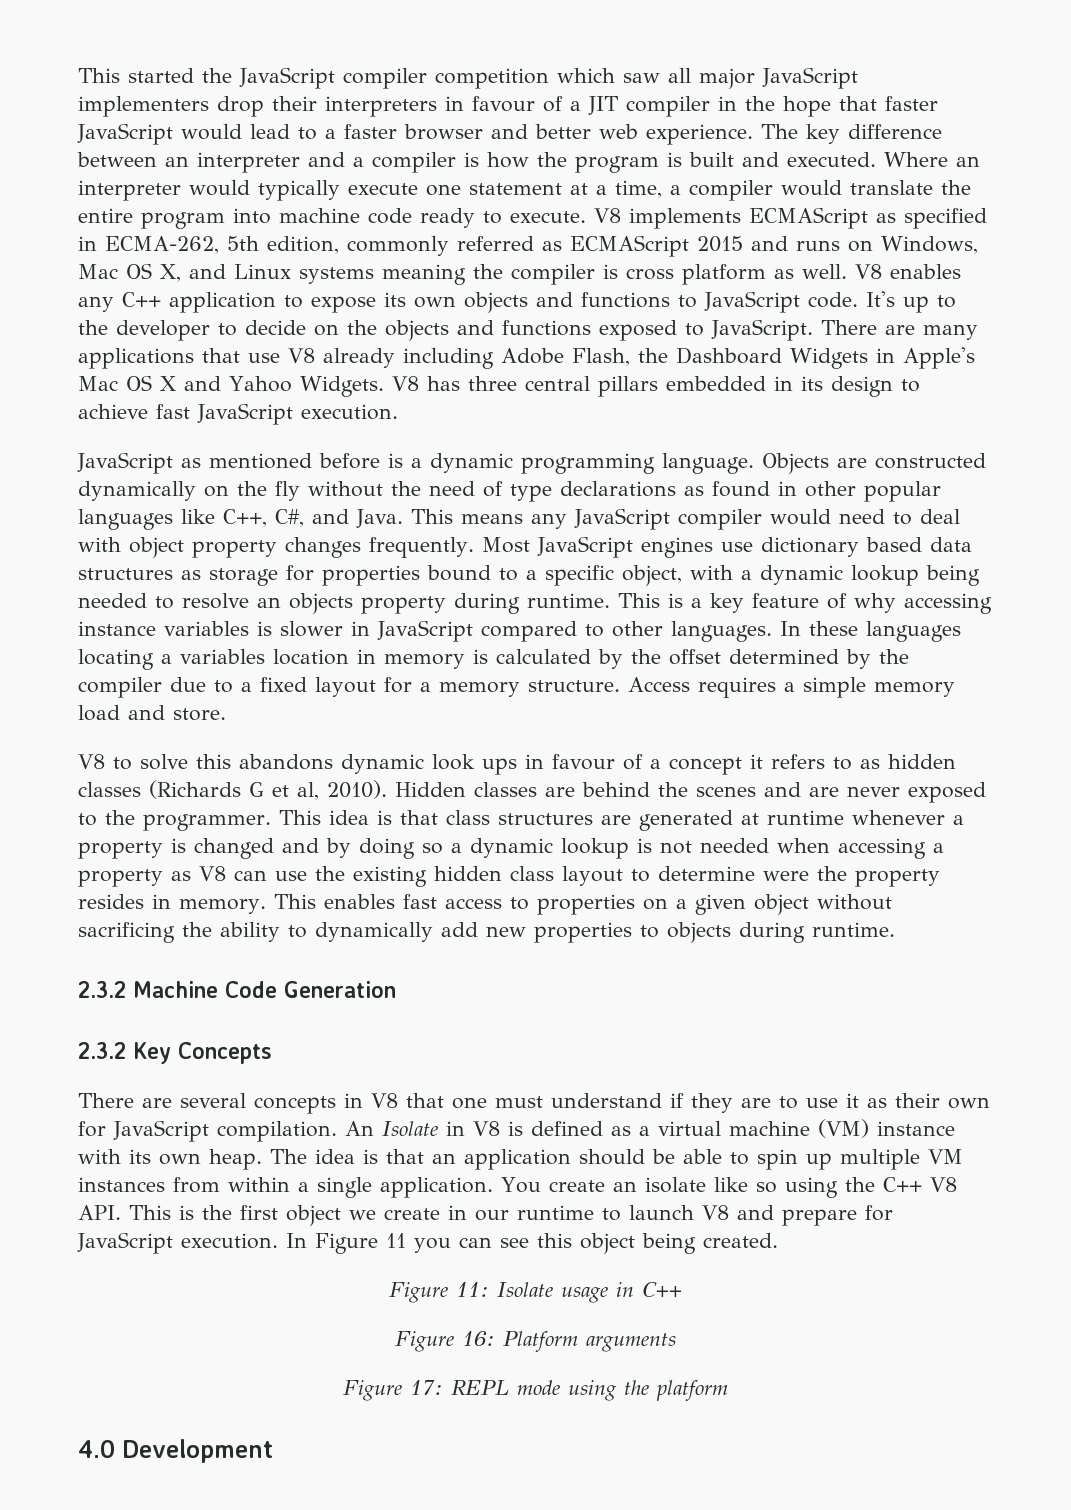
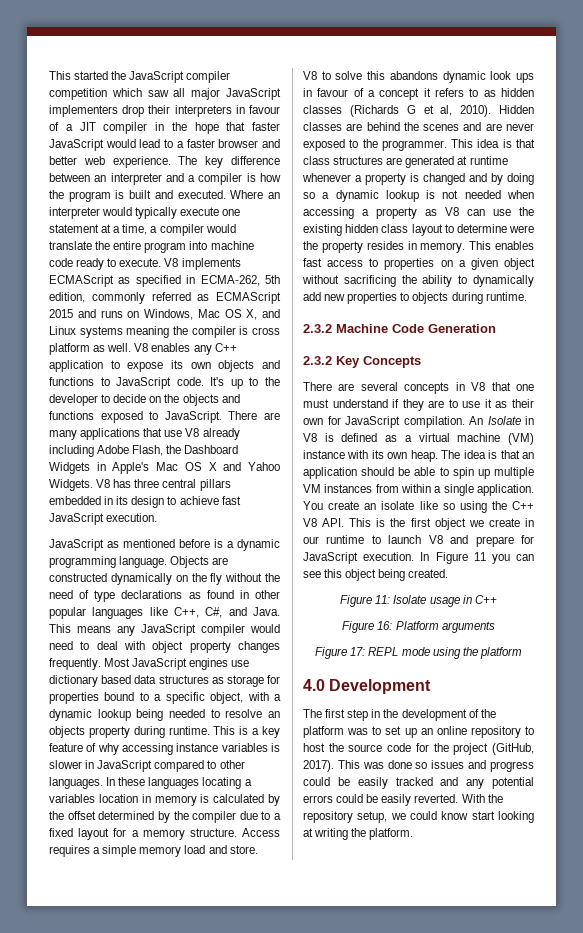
+ The first step in the development of the platform was to set up an online repository to host the source code for the project (GitHub, 2017). This was done so issues and progress could be easily tracked and any potential errors could be easily reverted. With the repository setup, we could know start looking at writing the platform.

